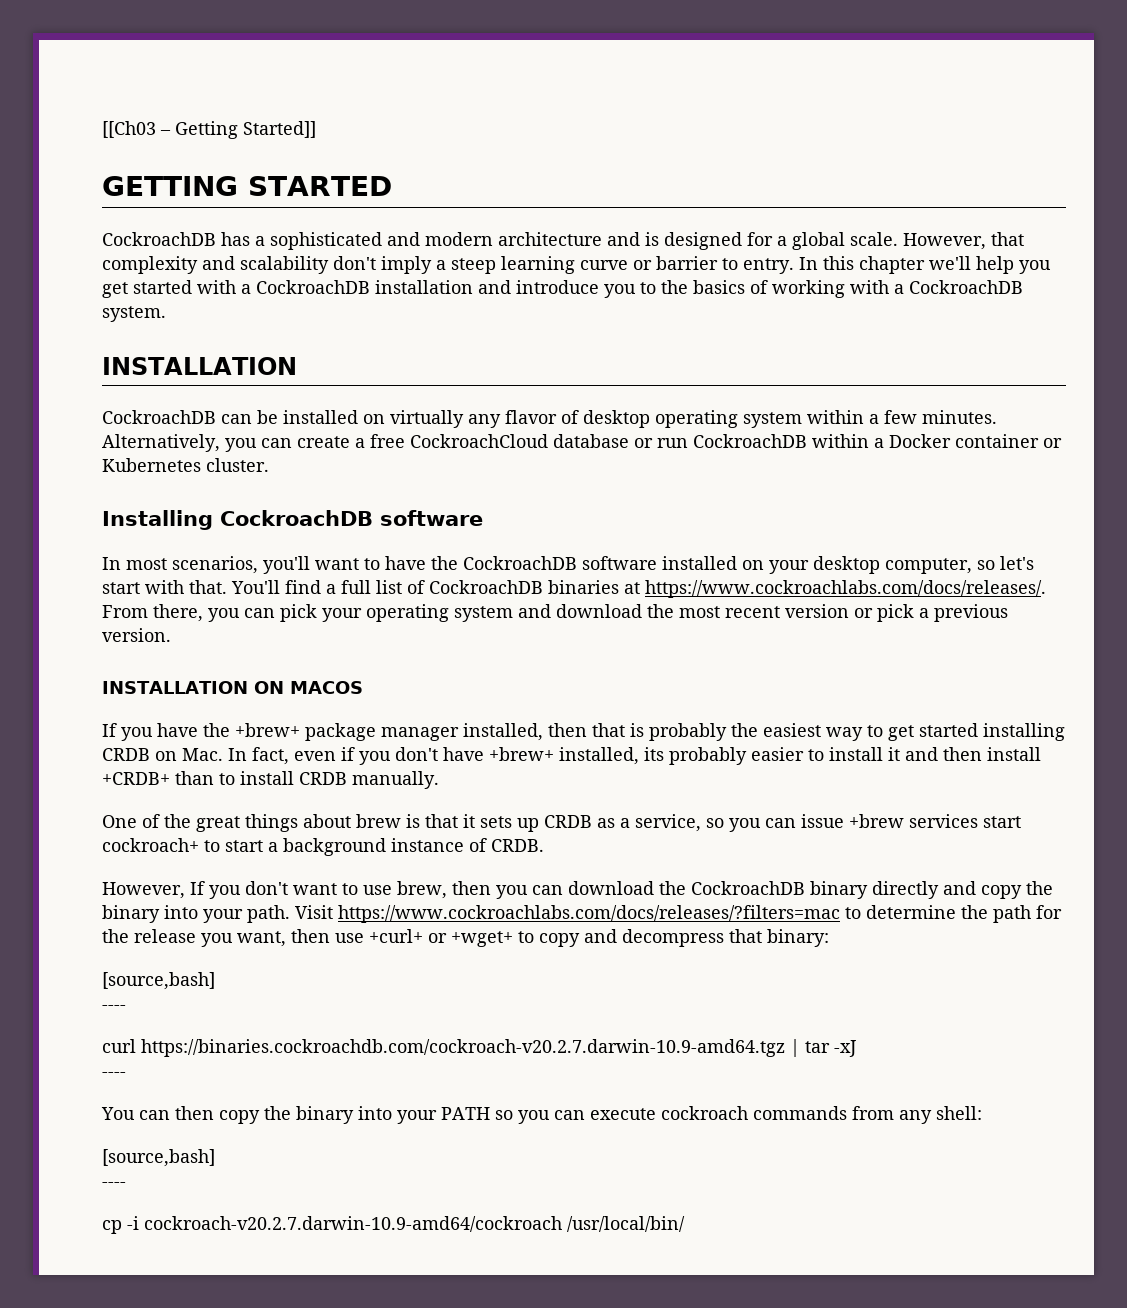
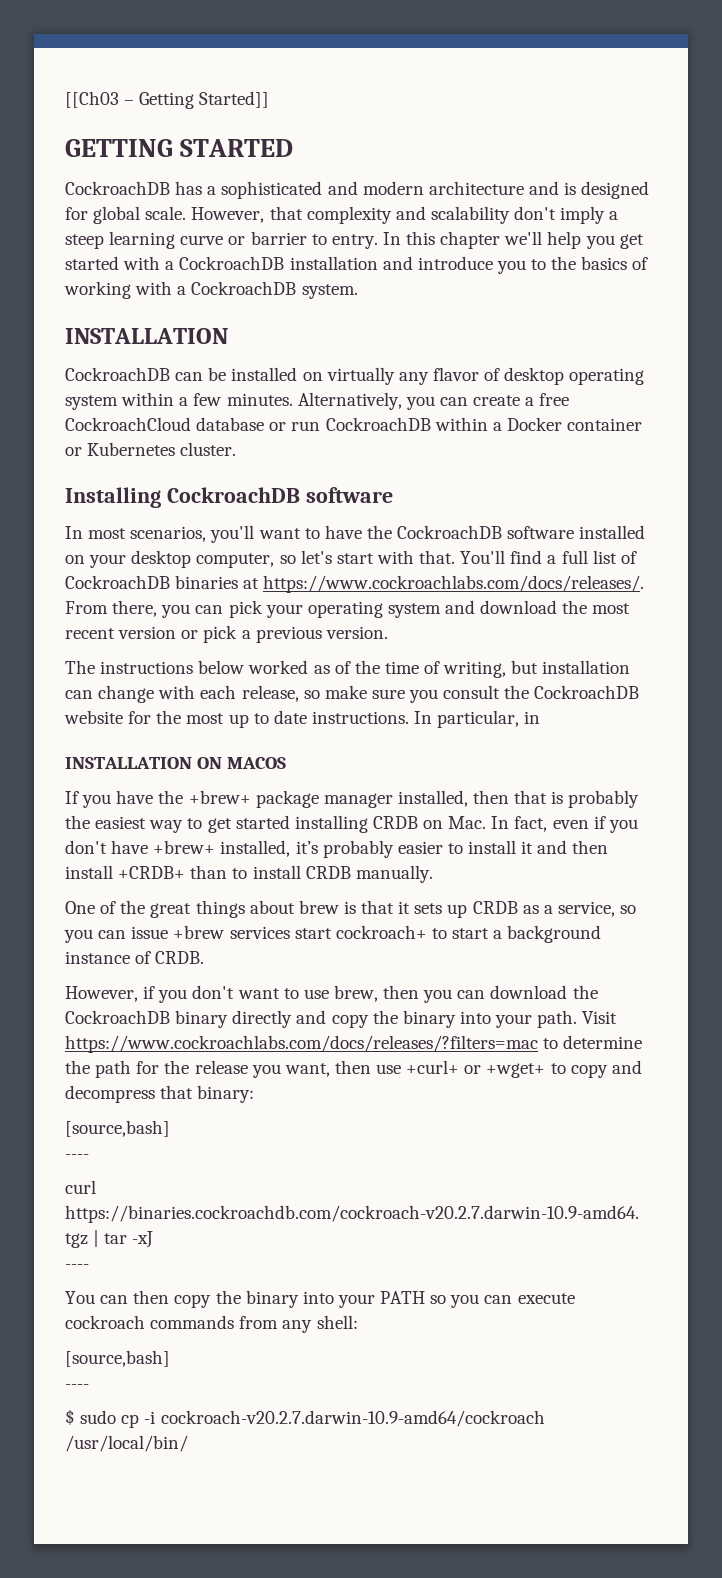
- CockroachDB has a sophisticated and modern architecture and is designed for a global scale.
+ CockroachDB has a sophisticated and modern architecture and is designed for global scale.
+ The instructions below worked as of the time of writing, but installation can change with each release, so make sure you consult the CockroachDB website for the most up to date instructions. In particular, in
- If you have the +brew+ package manager installed, then that is probably the easiest way to get started installing CRDB on Mac. In fact, even if you don't have +brew+ installed, its probably easier to install it and then install +CRDB+ than to install CRDB manually.
+ If you have the +brew+ package manager installed, then that is probably the easiest way to get started installing CRDB on Mac. In fact, even if you don't have +brew+ installed, it’s probably easier to install it and then install +CRDB+ than to install CRDB manually.
- However, If you don't want to use brew, then you can download the CockroachDB binary directly and copy the binary into your path.
+ However, if you don't want to use brew, then you can download the CockroachDB binary directly and copy the binary into your path.
- cp -i cockroach-v20.2.7.darwin-10.9-amd64/cockroach /usr/local/bin/
+ $ sudo cp -i cockroach-v20.2.7.darwin-10.9-amd64/cockroach /usr/local/bin/

